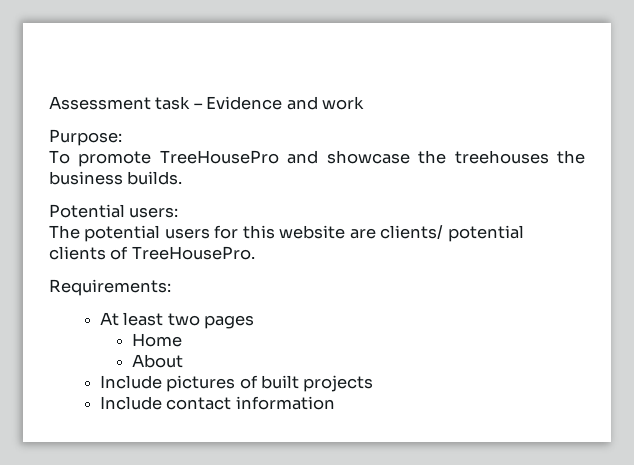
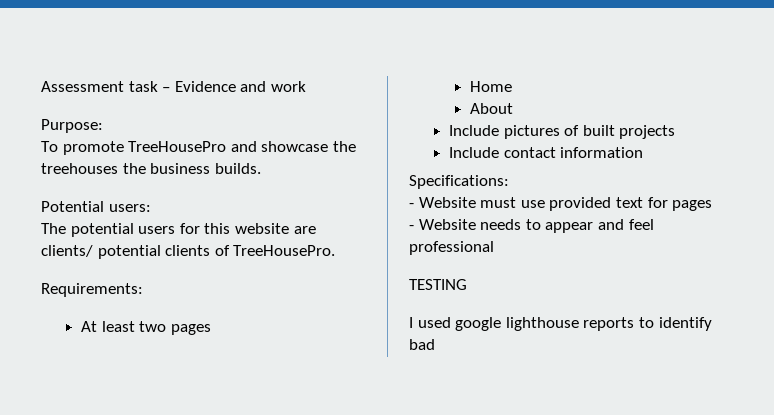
+ Specifications:
+ - Website must use provided text for pages
+ - Website needs to appear and feel professional
+ TESTING
+ I used google lighthouse reports to identify bad

